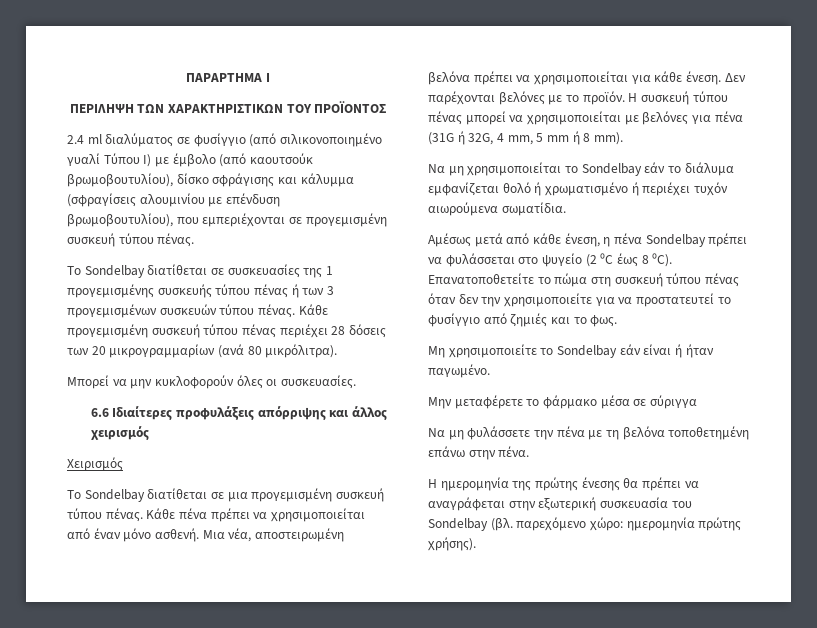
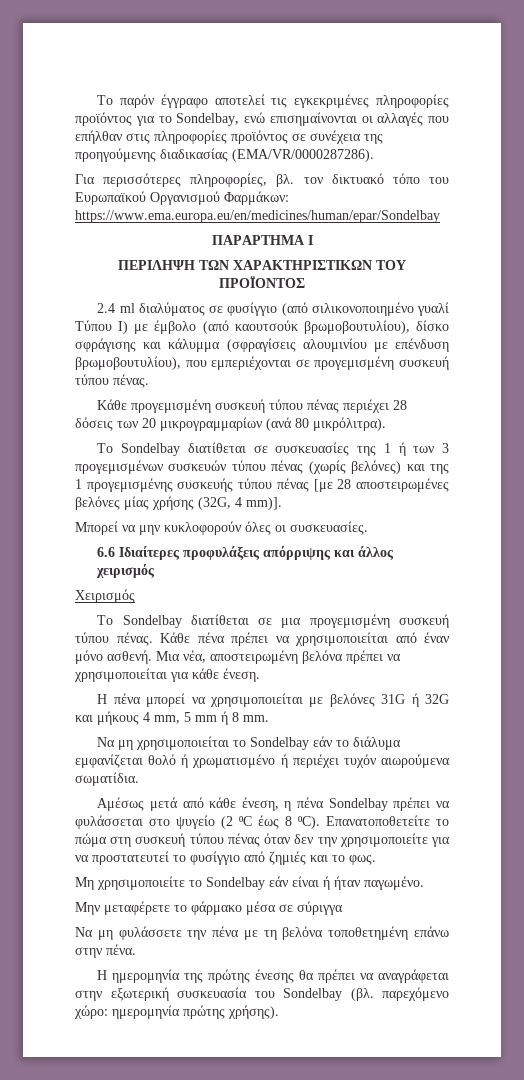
+ Το παρόν έγγραφο αποτελεί τις εγκεκριμένες πληροφορίες προϊόντος για το Sondelbay, ενώ επισημαίνονται οι αλλαγές που επήλθαν στις πληροφορίες προϊόντος σε συνέχεια της προηγούμενης διαδικασίας (EMA/VR/0000287286).
+ Για περισσότερες πληροφορίες, βλ. τον δικτυακό τόπο του Ευρωπαϊκού Οργανισμού Φαρμάκων: https://www.ema.europa.eu/en/medicines/human/epar/Sondelbay
- Το Sondelbay διατίθεται σε συσκευασίες της 1 προγεμισμένης συσκευής τύπου πένας ή των 3 προγεμισμένων συσκευών τύπου πένας.
+ Το Sondelbay διατίθεται σε συσκευασίες της 1 ή των 3 προγεμισμένων συσκευών τύπου πένας (χωρίς βελόνες) και της 1 προγεμισμένης συσκευής τύπου πένας [με 28 αποστειρωμένες βελόνες μίας χρήσης (32G, 4 mm)].
- Μια νέα, αποστειρωμένη βελόνα πρέπει να χρησιμοποιείται για κάθε ένεση. Δεν παρέχονται βελόνες με το προϊόν. Η συσκευή τύπου πένας μπορεί να χρησιμοποιείται με βελόνες για πένα (31G ή 32G, 4 mm, 5 mm ή 8 mm).
+ Μια νέα, αποστειρωμένη βελόνα πρέπει να χρησιμοποιείται για κάθε ένεση.
+ Η πένα μπορεί να χρησιμοποιείται με βελόνες 31G ή 32G και μήκους 4 mm, 5 mm ή 8 mm.

